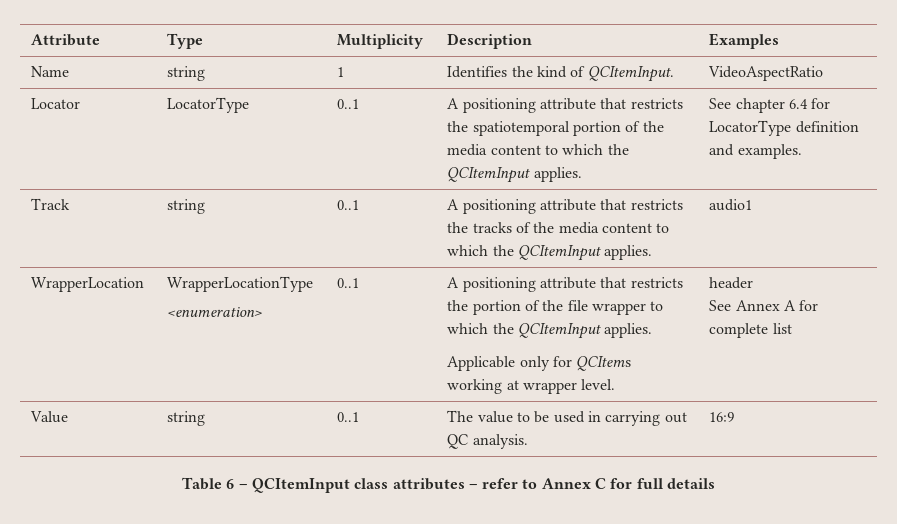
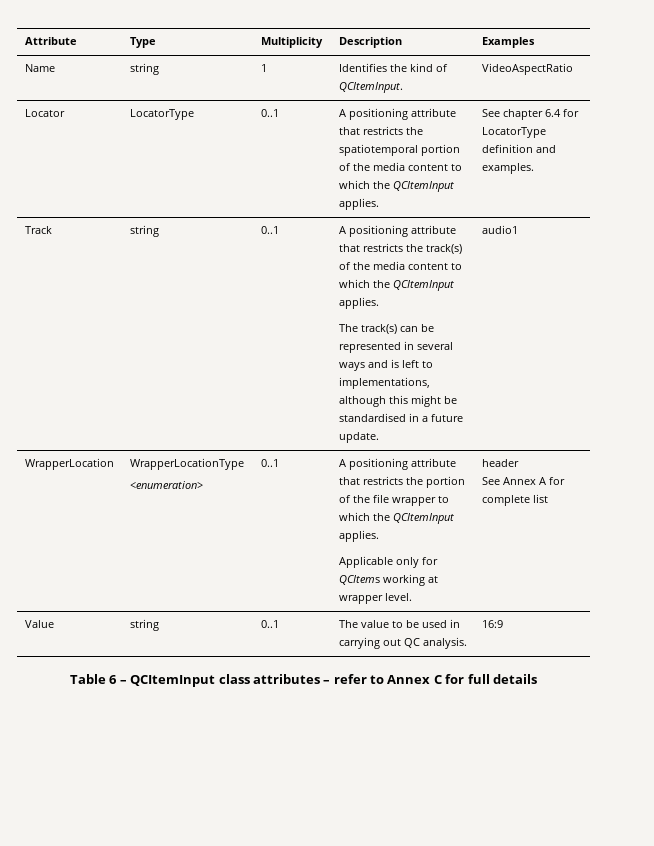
- A positioning attribute that restricts the tracks of the media content to which the QCItemInput applies.
+ A positioning attribute that restricts the track(s) of the media content to which the QCItemInput applies.
+ The track(s) can be represented in several ways and is left to implementations, although this might be standardised in a future update.

